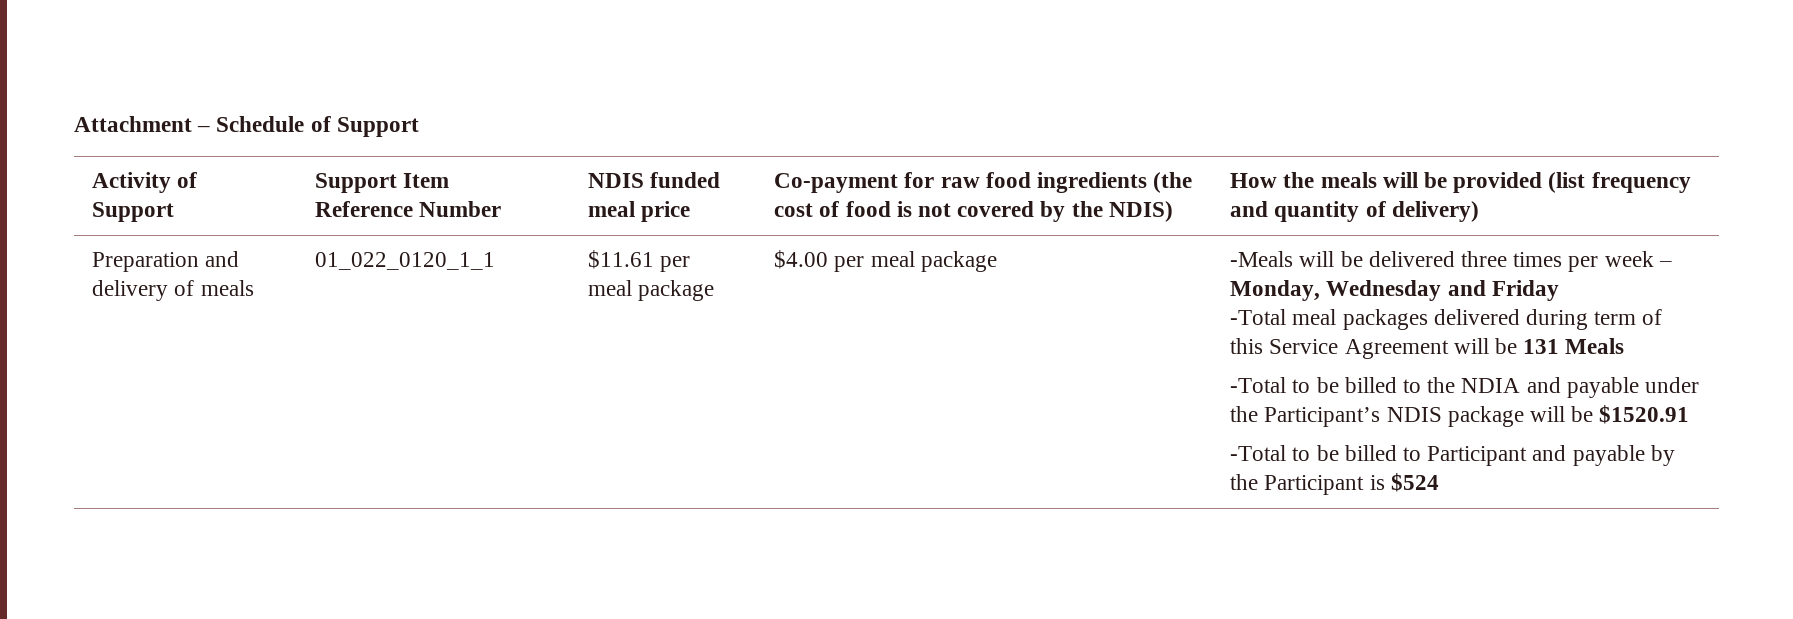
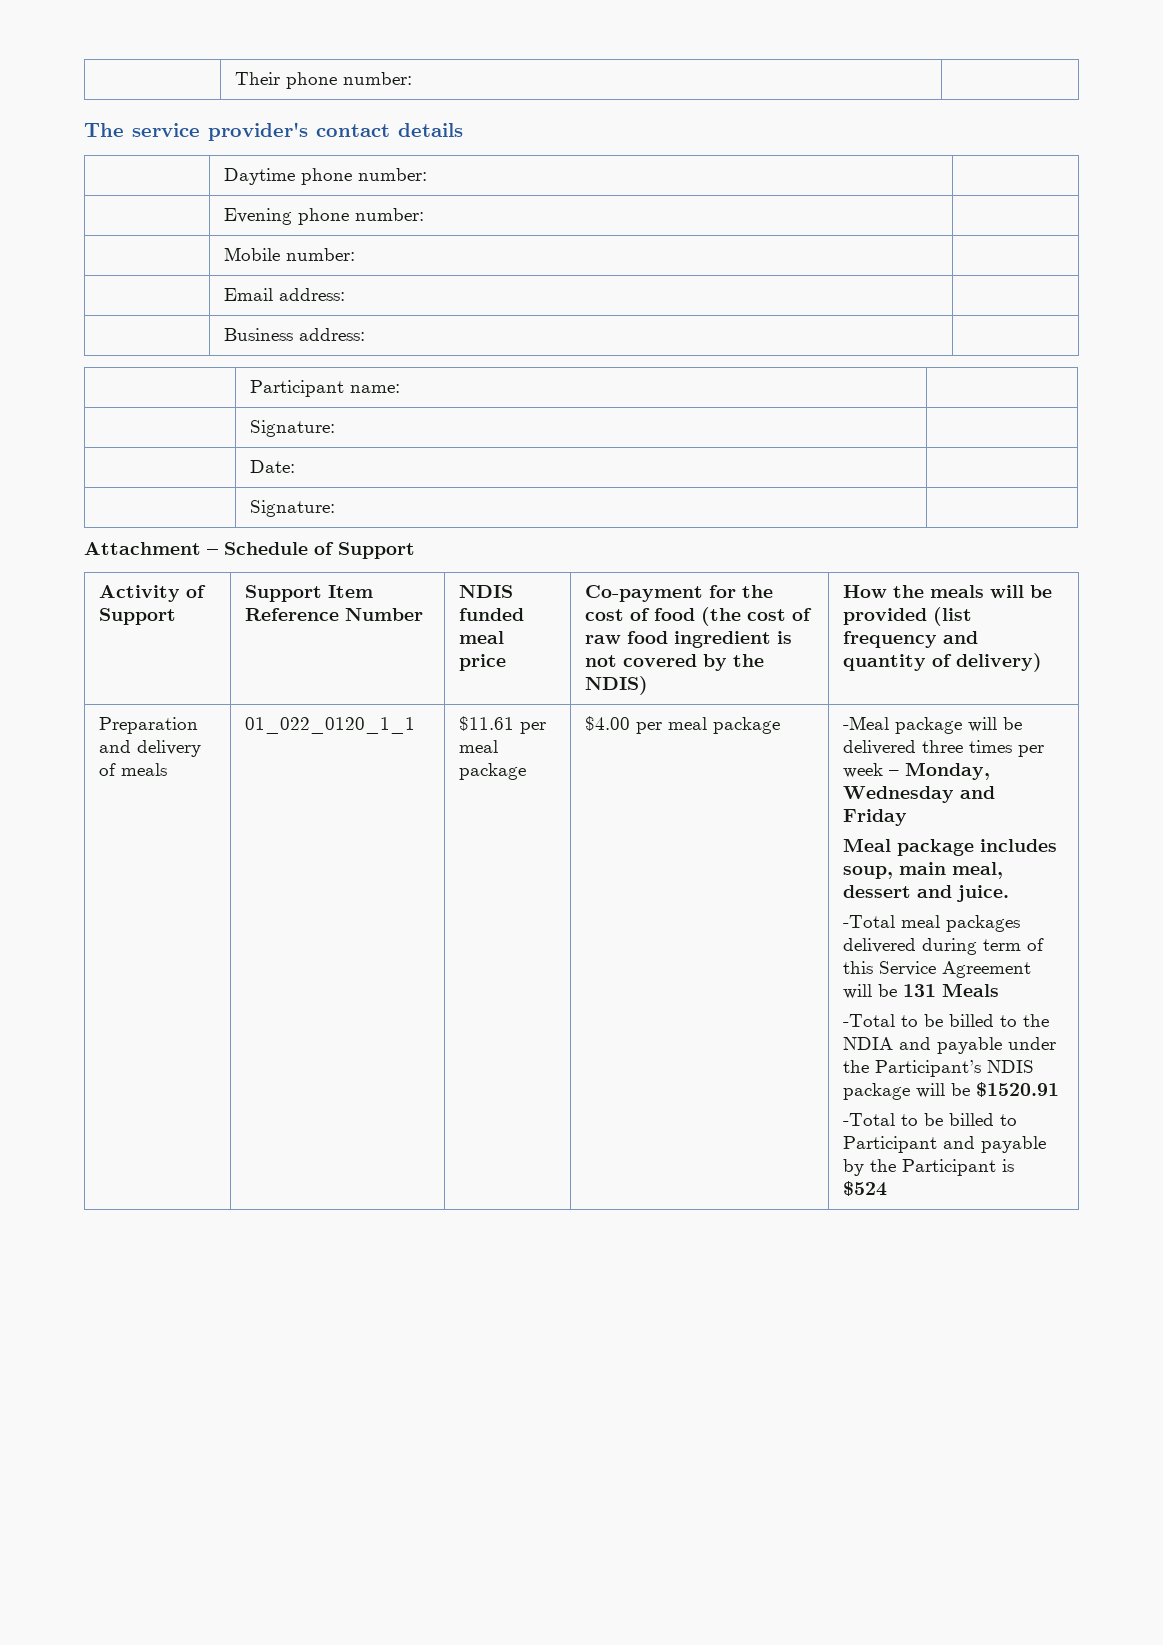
+ | Their phone number: |
+ The service provider's contact details
+ | Daytime phone number: |
+ | Evening phone number: |
+ | Mobile number: |
+ | Email address: |
+ | Business address: |
+ | Participant name: |
+ | Signature: |
+ | Date: |
+ | Signature: |
- Co-payment for raw food ingredients (the cost of food is not covered by the NDIS)
+ Co-payment for the cost of food (the cost of raw food ingredient is not covered by the NDIS)
- -Meals will be delivered three times per week – Monday, Wednesday and Friday
+ -Meal package will be delivered three times per week – Monday, Wednesday and Friday
+ Meal package includes soup, main meal, dessert and juice.

